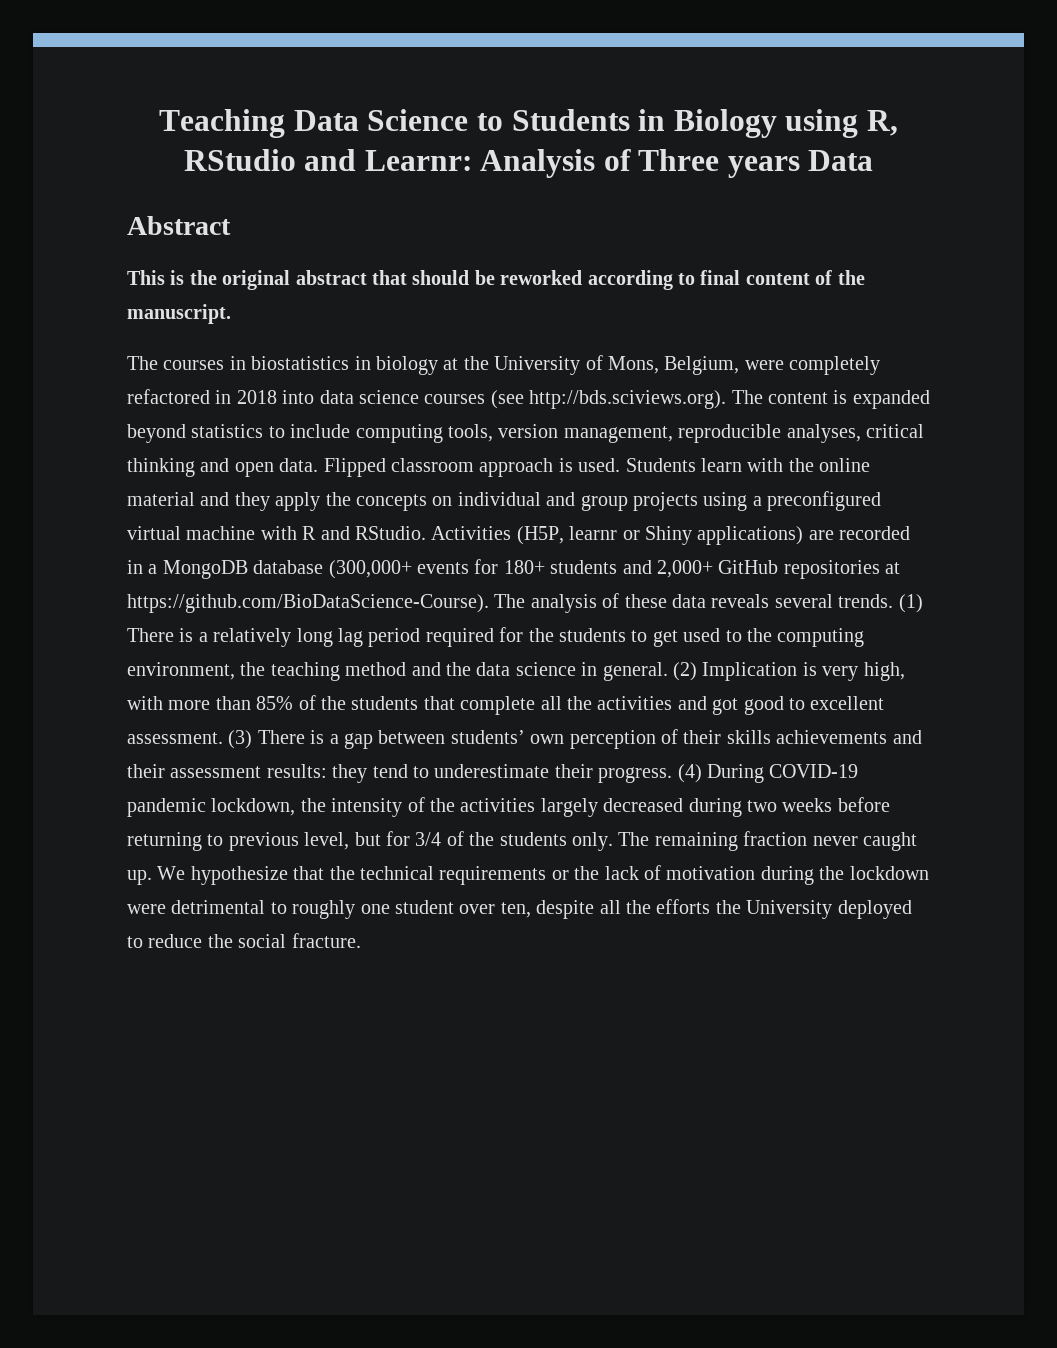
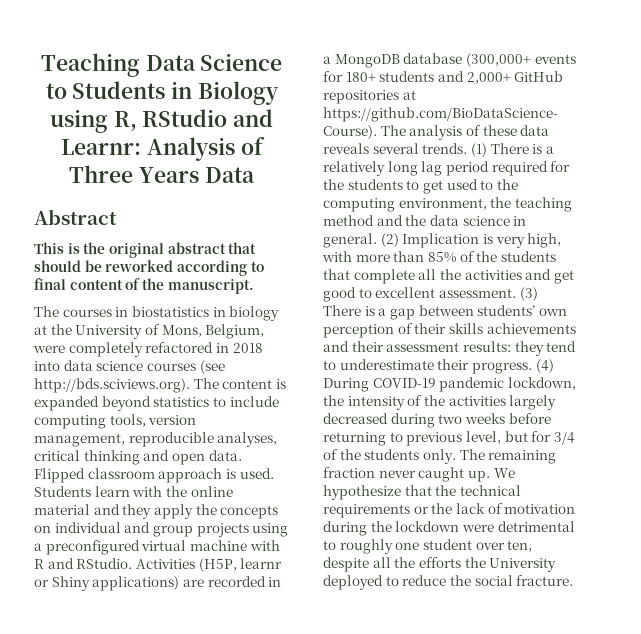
- Teaching Data Science to Students in Biology using R, RStudio and Learnr: Analysis of Three years Data
+ Teaching Data Science to Students in Biology using R, RStudio and Learnr: Analysis of Three Years Data
- (2) Implication is very high, with more than 85% of the students that complete all the activities and got good to excellent assessment.
+ (2) Implication is very high, with more than 85% of the students that complete all the activities and get good to excellent assessment.

